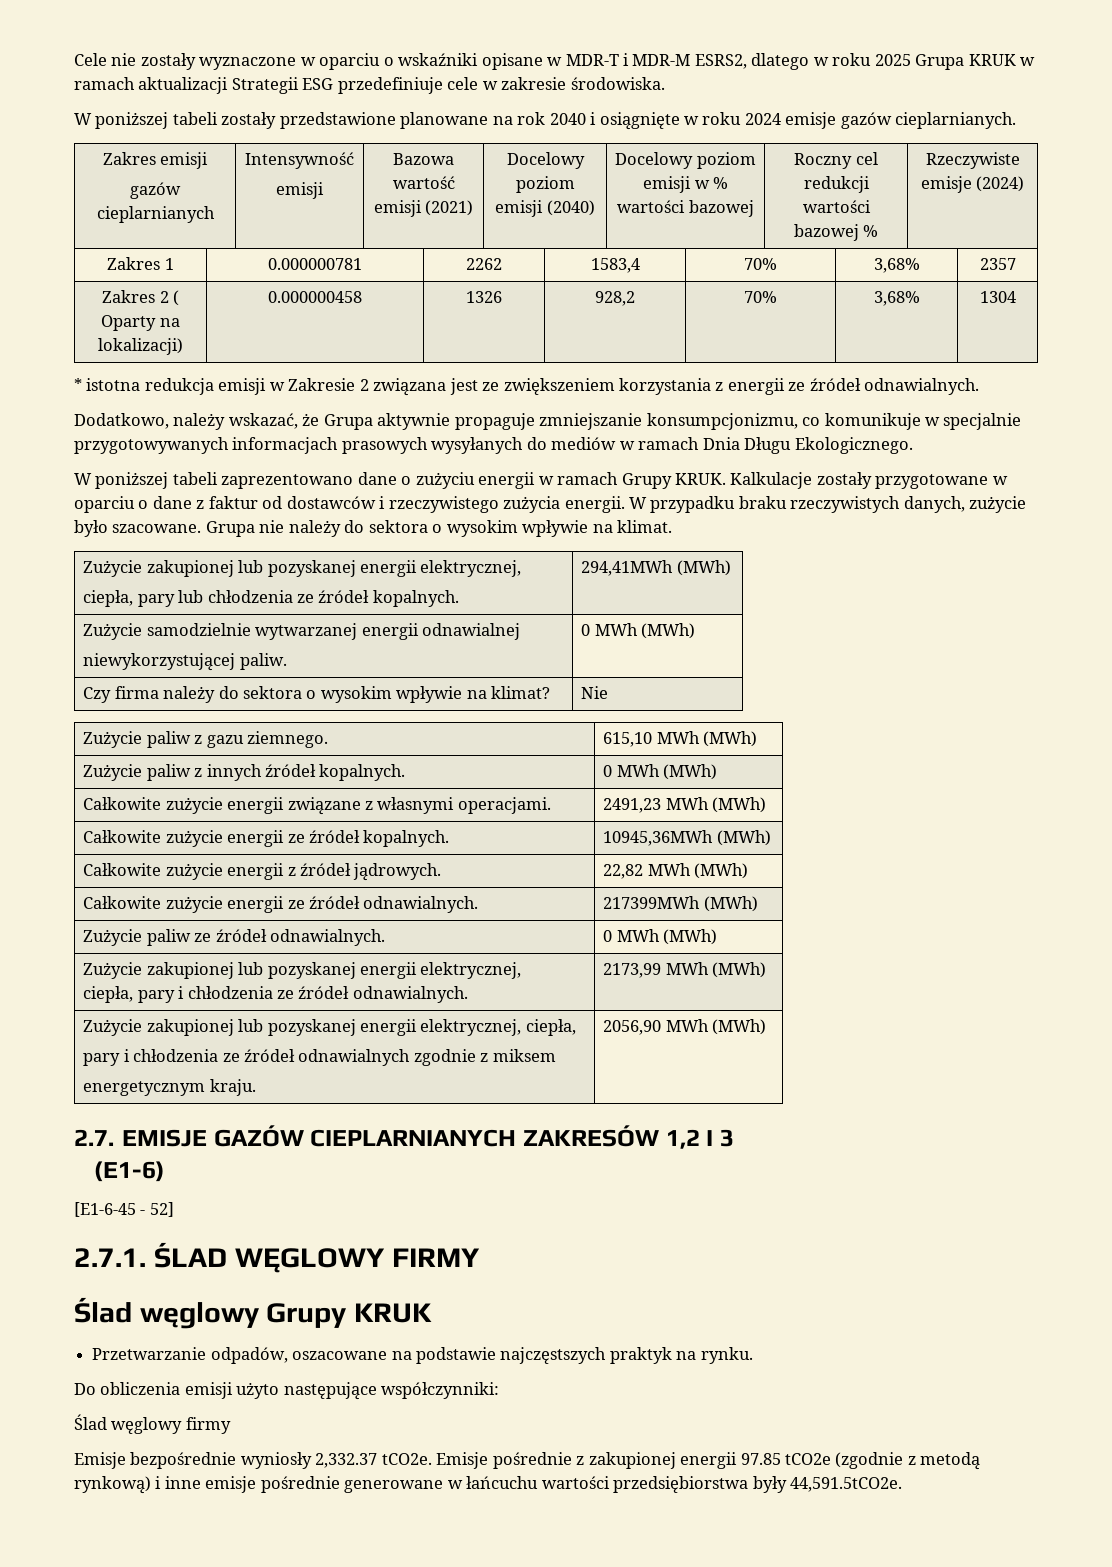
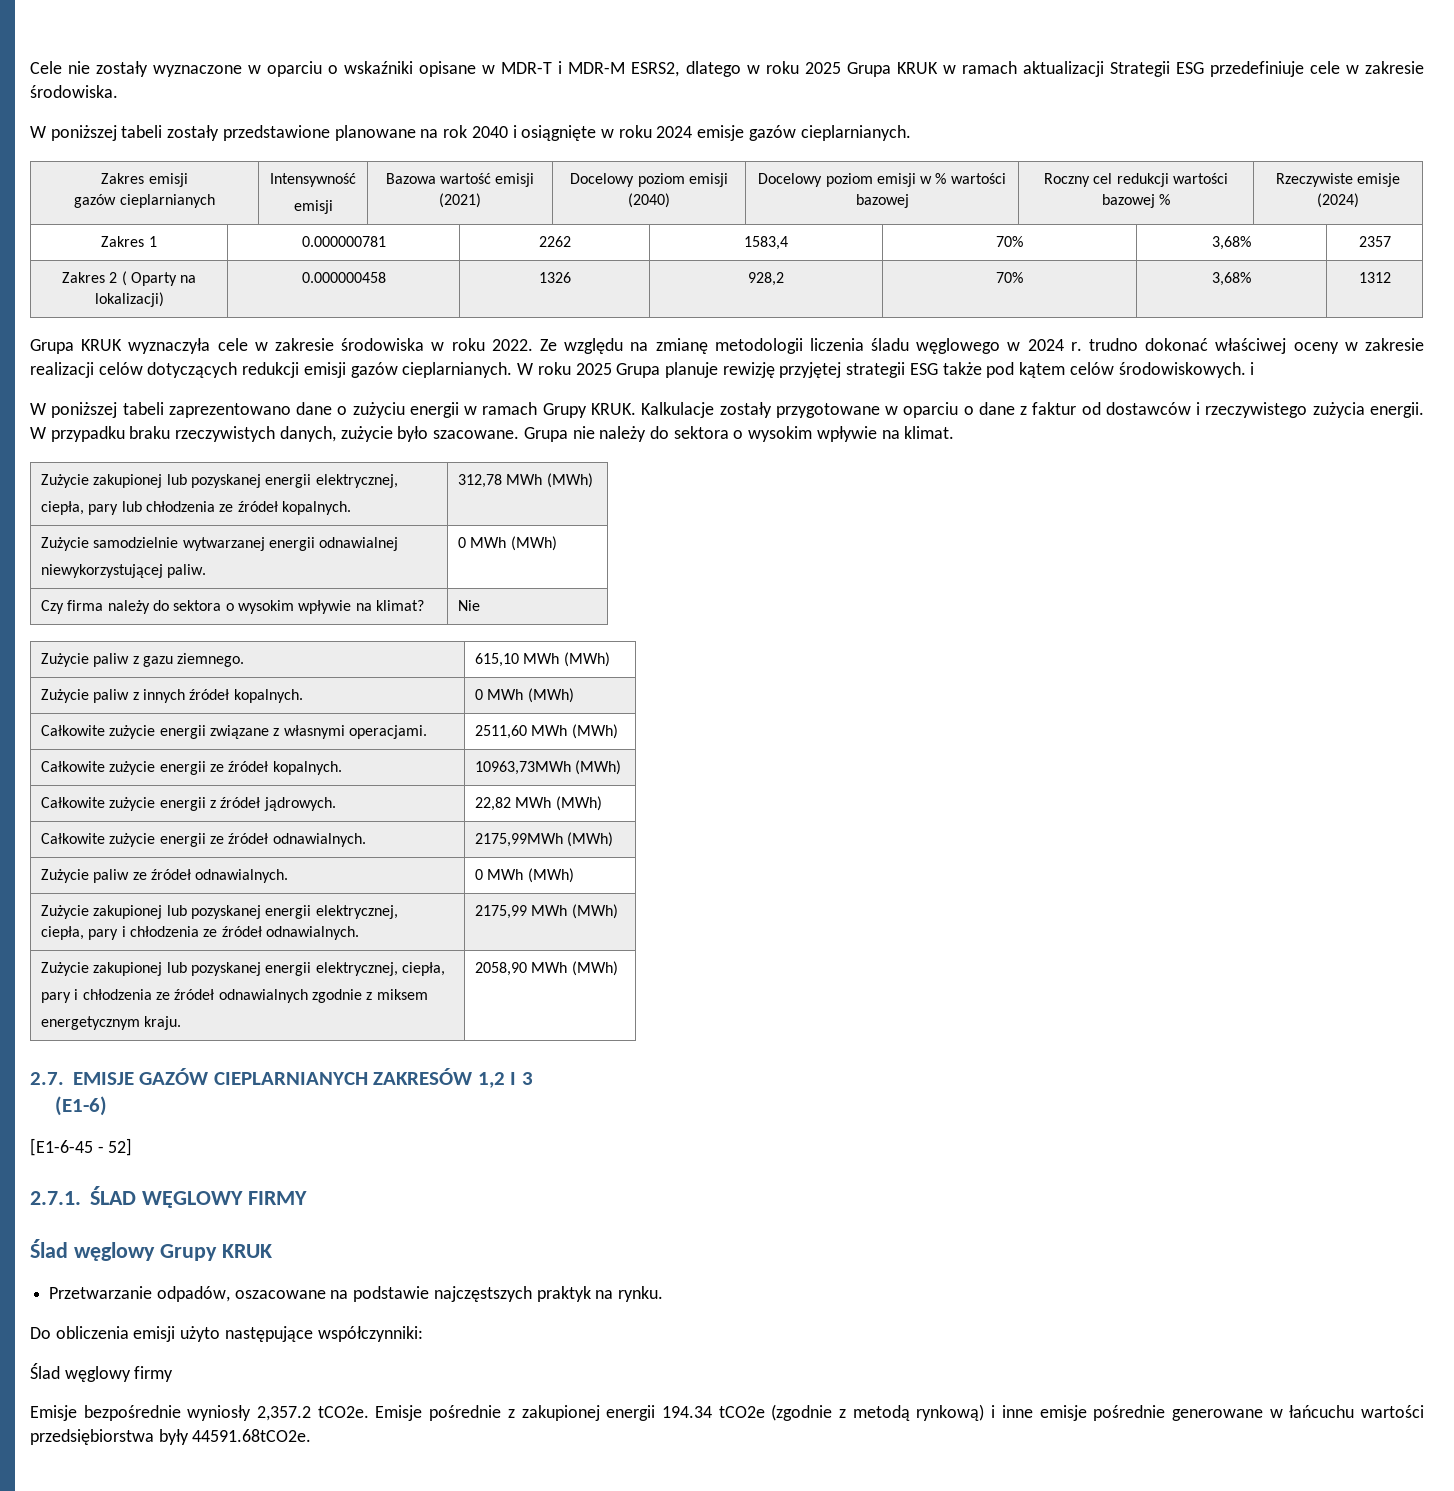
- Zakres 2 ( Oparty na lokalizacji) | 0.000000458 | 1326 | 928,2 | 70% | 3,68% | 1304
- * istotna redukcja emisji w Zakresie 2 związana jest ze zwiększeniem korzystania z energii ze źródeł odnawialnych.
- Dodatkowo, należy wskazać, że Grupa aktywnie propaguje zmniejszanie konsumpcjonizmu, co komunikuje w specjalnie przygotowywanych informacjach prasowych wysyłanych do mediów w ramach Dnia Długu Ekologicznego.
+ Zakres 2 ( Oparty na lokalizacji) | 0.000000458 | 1326 | 928,2 | 70% | 3,68% | 1312
+ Grupa KRUK wyznaczyła cele w zakresie środowiska w roku 2022. Ze względu na zmianę metodologii liczenia śladu węglowego w 2024 r. trudno dokonać właściwej oceny w zakresie realizacji celów dotyczących redukcji emisji gazów cieplarnianych. W roku 2025 Grupa planuje rewizję przyjętej strategii ESG także pod kątem celów środowiskowych. i
  Grupa nie należy do sektora o wysokim wpływie na klimat.
  Zużycie zakupionej lub pozyskanej energii elektrycznej,
- ciepła, pary lub chłodzenia ze źródeł kopalnych. | 294,41MWh (MWh)
+ ciepła, pary lub chłodzenia ze źródeł kopalnych. | 312,78 MWh (MWh)
- Całkowite zużycie energii związane z własnymi operacjami. | 2491,23 MWh (MWh)
+ Całkowite zużycie energii związane z własnymi operacjami. | 2511,60 MWh (MWh)
- Całkowite zużycie energii ze źródeł kopalnych. | 10945,36MWh (MWh)
+ Całkowite zużycie energii ze źródeł kopalnych. | 10963,73MWh (MWh)
- Całkowite zużycie energii ze źródeł odnawialnych. | 217399MWh (MWh)
+ Całkowite zużycie energii ze źródeł odnawialnych. | 2175,99MWh (MWh)
  Zużycie paliw ze źródeł odnawialnych. | 0 MWh (MWh)
  Zużycie zakupionej lub pozyskanej energii elektrycznej,
- ciepła, pary i chłodzenia ze źródeł odnawialnych. | 2173,99 MWh (MWh)
+ ciepła, pary i chłodzenia ze źródeł odnawialnych. | 2175,99 MWh (MWh)
  Zużycie zakupionej lub pozyskanej energii elektrycznej, ciepła,
  pary i chłodzenia ze źródeł odnawialnych zgodnie z miksem
- energetycznym kraju. | 2056,90 MWh (MWh)
+ energetycznym kraju. | 2058,90 MWh (MWh)
- Emisje bezpośrednie wyniosły 2,332.37 tCO2e.
+ Emisje bezpośrednie wyniosły 2,357.2 tCO2e.
- Emisje pośrednie z zakupionej energii 97.85 tCO2e (zgodnie z metodą rynkową) i inne emisje pośrednie generowane w łańcuchu wartości przedsiębiorstwa były 44,591.5tCO2e.
+ Emisje pośrednie z zakupionej energii 194.34 tCO2e (zgodnie z metodą rynkową) i inne emisje pośrednie generowane w łańcuchu wartości przedsiębiorstwa były 44591.68tCO2e.

